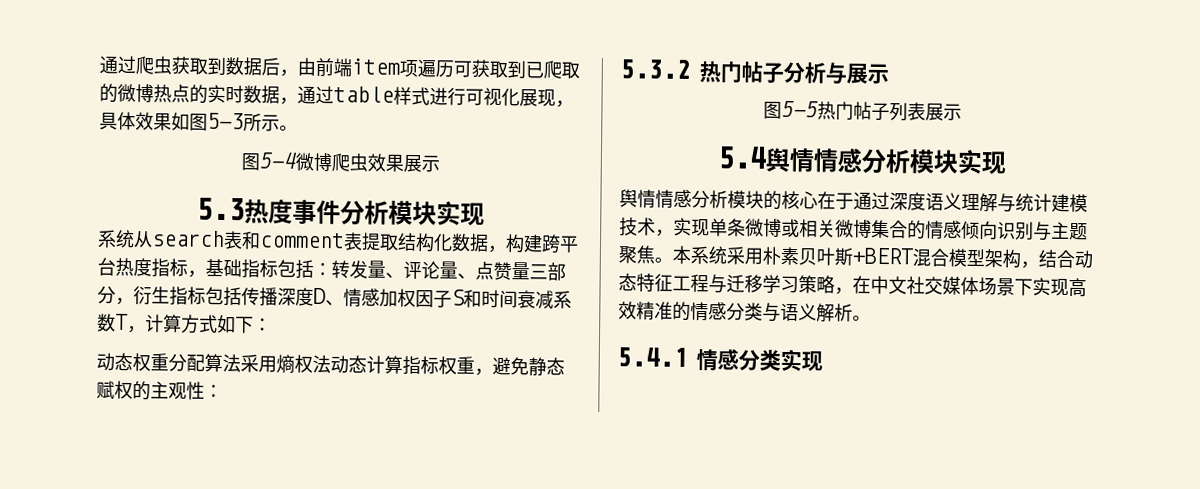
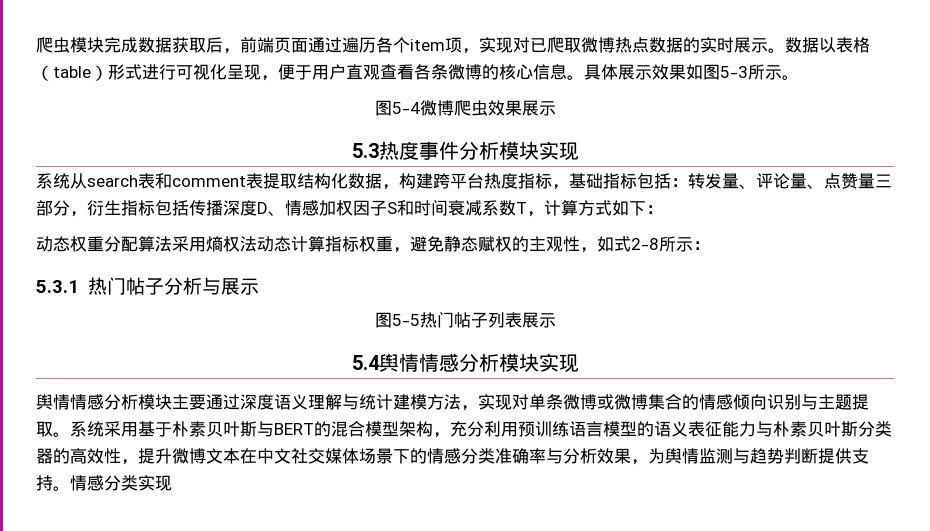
- 通过爬虫获取到数据后，由前端item项遍历可获取到已爬取的微博热点的实时数据，通过table样式进行可视化展现，具体效果如图5-3所示。
+ 爬虫模块完成数据获取后，前端页面通过遍历各个item项，实现对已爬取微博热点数据的实时展示。数据以表格（table）形式进行可视化呈现，便于用户直观查看各条微博的核心信息。具体展示效果如图5-3所示。
- 动态权重分配算法采用熵权法动态计算指标权重，避免静态赋权的主观性：
- 5.3.2热门帖子分析与展示
+ 动态权重分配算法采用熵权法动态计算指标权重，避免静态赋权的主观性，如式2-8所示：
+ 5.3.1热门帖子分析与展示
- 舆情情感分析模块的核心在于通过深度语义理解与统计建模技术，实现单条微博或相关微博集合的情感倾向识别与主题聚焦。本系统采用朴素贝叶斯+BERT混合模型架构，结合动态特征工程与迁移学习策略，在中文社交媒体场景下实现高效精准的情感分类与语义解析。
- 5.4.1情感分类实现
+ 舆情情感分析模块主要通过深度语义理解与统计建模方法，实现对单条微博或微博集合的情感倾向识别与主题提取。系统采用基于朴素贝叶斯与BERT的混合模型架构，充分利用预训练语言模型的语义表征能力与朴素贝叶斯分类器的高效性，提升微博文本在中文社交媒体场景下的情感分类准确率与分析效果，为舆情监测与趋势判断提供支持。情感分类实现

